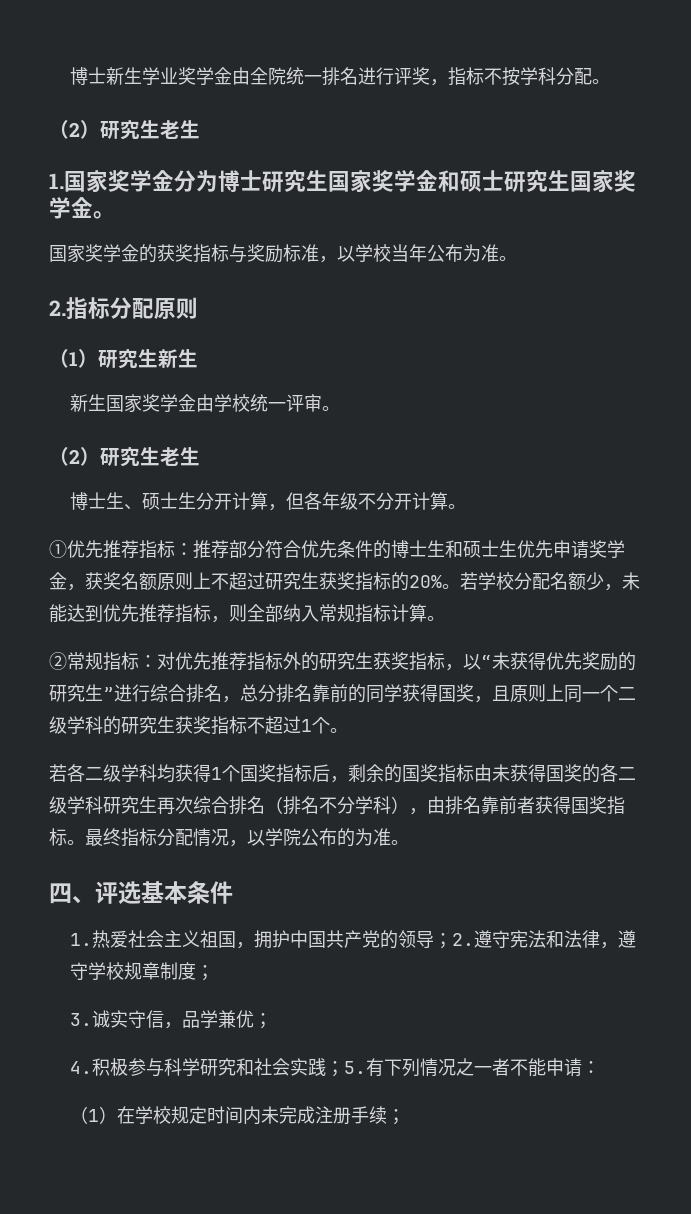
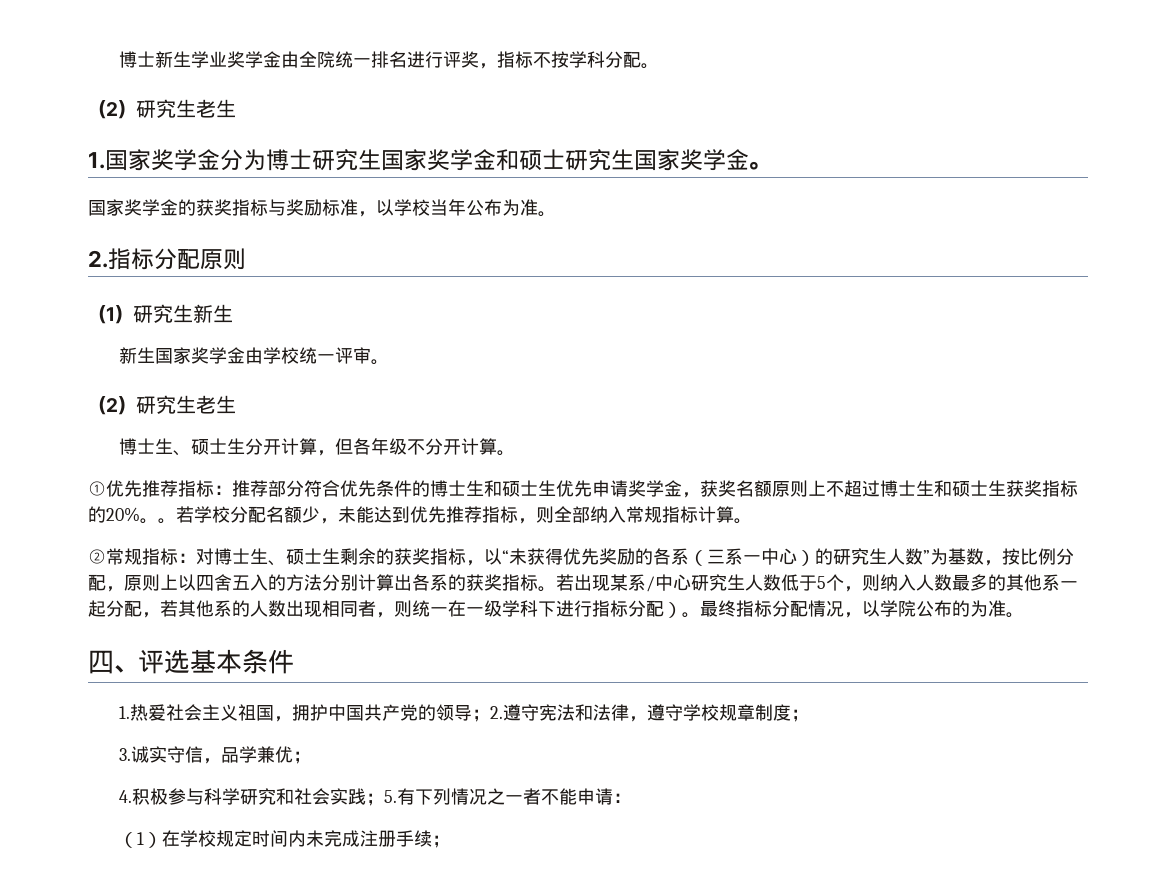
- ①优先推荐指标：推荐部分符合优先条件的博士生和硕士生优先申请奖学金，获奖名额原则上不超过研究生获奖指标的20%。
+ ①优先推荐指标：推荐部分符合优先条件的博士生和硕士生优先申请奖学金，获奖名额原则上不超过博士生和硕士生获奖指标的20%。。
- ②常规指标：对优先推荐指标外的研究生获奖指标，以“未获得优先奖励的研究生”进行综合排名，总分排名靠前的同学获得国奖，且原则上同一个二级学科的研究生获奖指标不超过1个。
- 若各二级学科均获得1个国奖指标后，剩余的国奖指标由未获得国奖的各二级学科研究生再次综合排名（排名不分学科），由排名靠前者获得国奖指标。
+ ②常规指标：对博士生、硕士生剩余的获奖指标，以“未获得优先奖励的各系（三系一中心）的研究生人数”为基数，按比例分配，原则上以四舍五入的方法分别计算出各系的获奖指标。若出现某系/中心研究生人数低于5个，则纳入人数最多的其他系一起分配，若其他系的人数出现相同者，则统一在一级学科下进行指标分配）。

